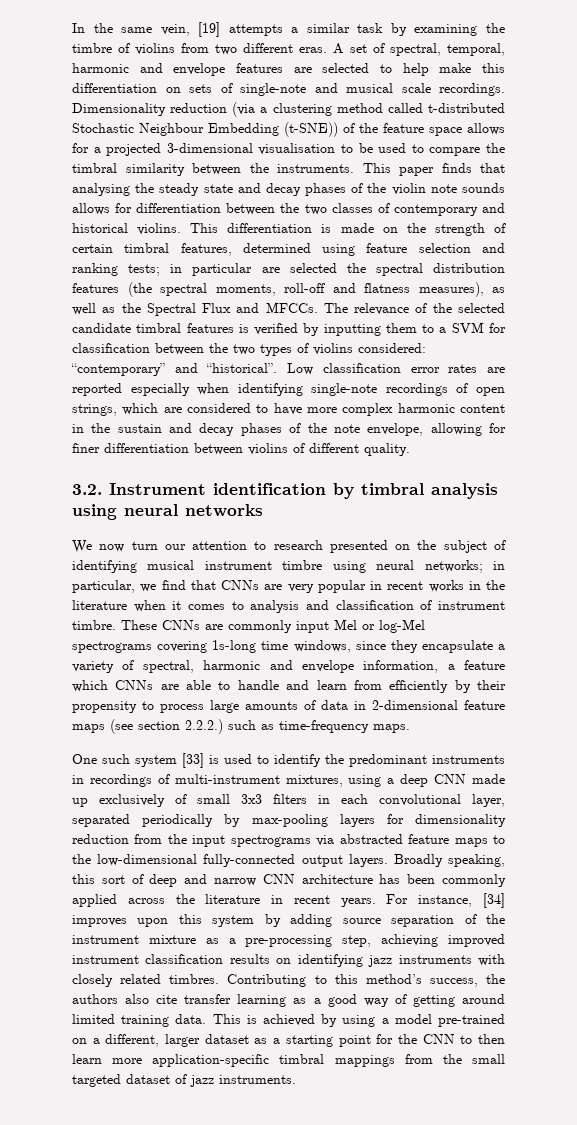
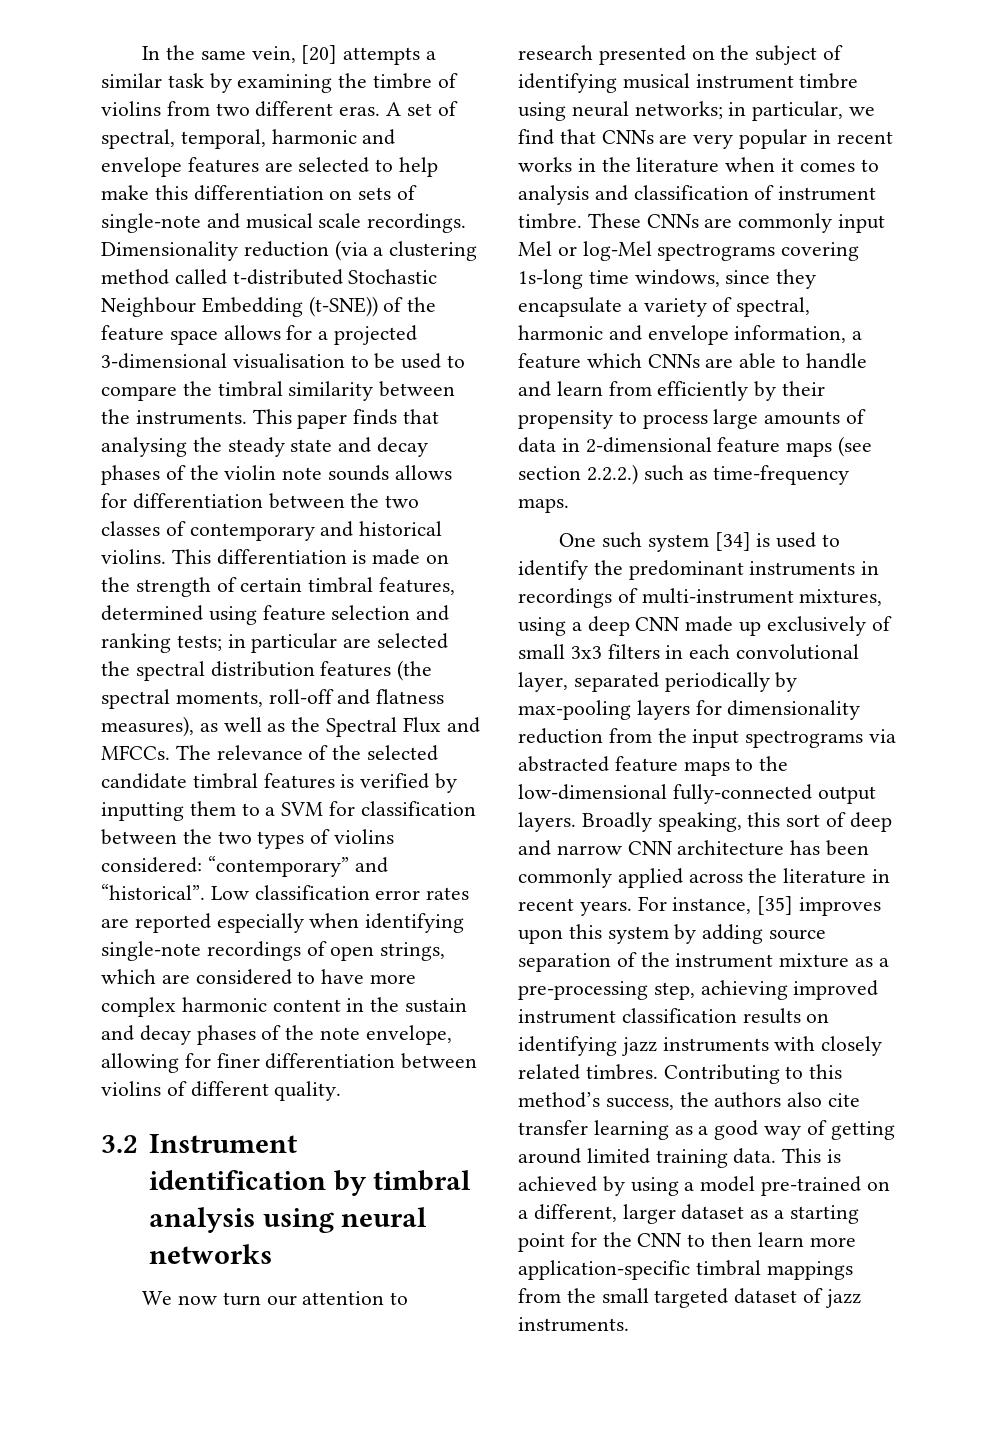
- In the same vein, [19] attempts a similar task by examining the timbre of violins from two different eras.
+ In the same vein, [20] attempts a similar task by examining the timbre of violins from two different eras.
- 3.2. Instrument identification by timbral analysis using neural networks
+ 3.2 Instrument identification by timbral analysis using neural networks
- One such system [33] is used to identify the predominant instruments in recordings of multi-instrument mixtures, using a deep CNN made up exclusively of small 3x3 filters in each convolutional layer, separated periodically by max-pooling layers for dimensionality reduction from the input spectrograms via abstracted feature maps to the low-dimensional fully-connected output layers.
+ One such system [34] is used to identify the predominant instruments in recordings of multi-instrument mixtures, using a deep CNN made up exclusively of small 3x3 filters in each convolutional layer, separated periodically by max-pooling layers for dimensionality reduction from the input spectrograms via abstracted feature maps to the low-dimensional fully-connected output layers.
- For instance, [34] improves upon this system by adding source separation of the instrument mixture as a pre-processing step, achieving improved instrument classification results on identifying jazz instruments with closely related timbres.
+ For instance, [35] improves upon this system by adding source separation of the instrument mixture as a pre-processing step, achieving improved instrument classification results on identifying jazz instruments with closely related timbres.

